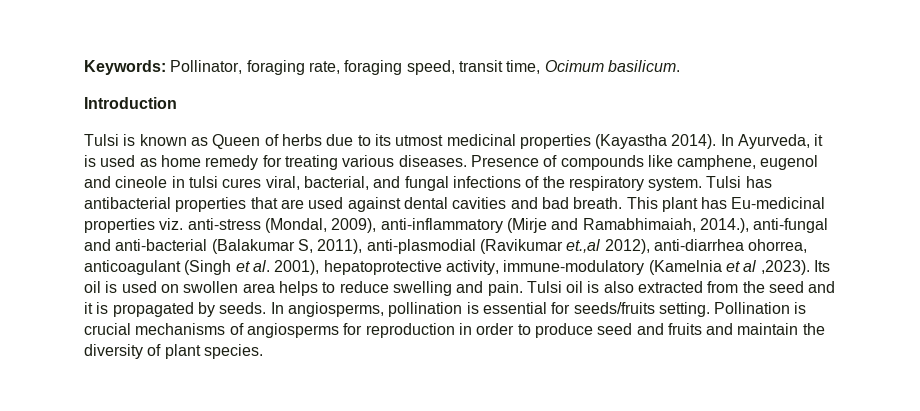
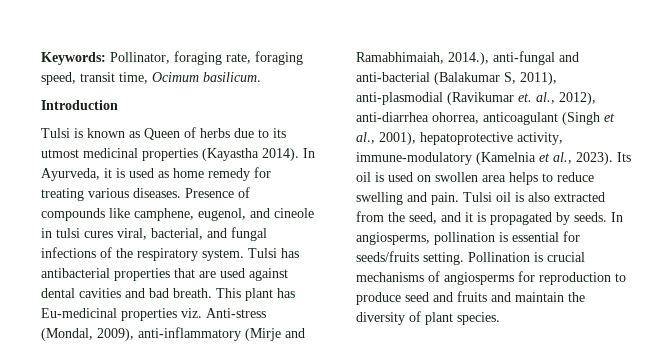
- Presence of compounds like camphene, eugenol and cineole in tulsi cures viral, bacterial, and fungal infections of the respiratory system.
+ Presence of compounds like camphene, eugenol, and cineole in tulsi cures viral, bacterial, and fungal infections of the respiratory system.
- This plant has Eu-medicinal properties viz. anti-stress (Mondal, 2009), anti-inflammatory (Mirje and Ramabhimaiah, 2014.), anti-fungal and anti-bacterial (Balakumar S, 2011), anti-plasmodial (Ravikumar et.,al 2012), anti-diarrhea ohorrea, anticoagulant (Singh et al. 2001), hepatoprotective activity, immune-modulatory (Kamelnia et al ,2023).
+ This plant has Eu-medicinal properties viz. Anti-stress (Mondal, 2009), anti-inflammatory (Mirje and Ramabhimaiah, 2014.), anti-fungal and anti-bacterial (Balakumar S, 2011), anti-plasmodial (Ravikumar et. al., 2012), anti-diarrhea ohorrea, anticoagulant (Singh et al., 2001), hepatoprotective activity, immune-modulatory (Kamelnia et al., 2023).
- Tulsi oil is also extracted from the seed and it is propagated by seeds.
+ Tulsi oil is also extracted from the seed, and it is propagated by seeds.
- Pollination is crucial mechanisms of angiosperms for reproduction in order to produce seed and fruits and maintain the diversity of plant species.
+ Pollination is crucial mechanisms of angiosperms for reproduction to produce seed and fruits and maintain the diversity of plant species.

